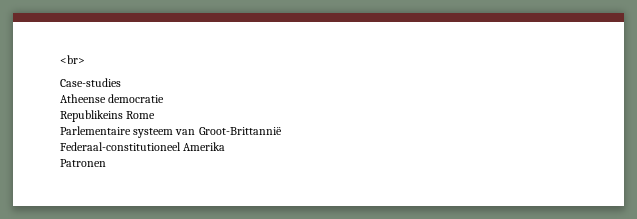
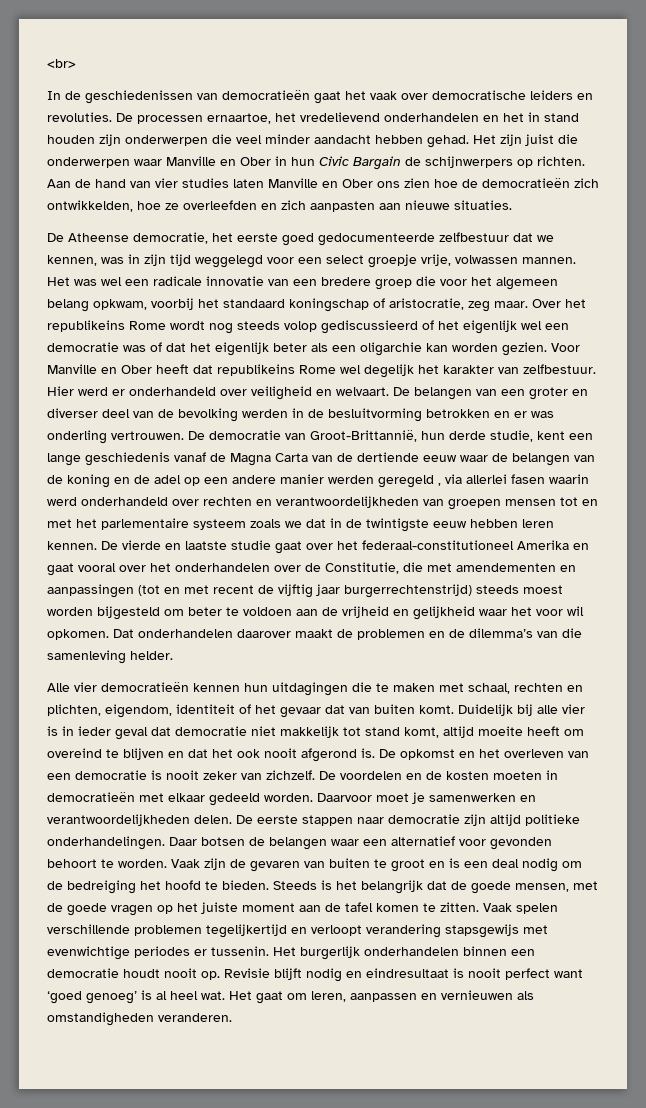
- Case-studies
- Atheense democratie
- Republikeins Rome
- Parlementaire systeem van Groot-Brittannië
- Federaal-constitutioneel Amerika
- Patronen
+ In de geschiedenissen van democratieën gaat het vaak over democratische leiders en revoluties. De processen ernaartoe, het vredelievend onderhandelen en het in stand houden zijn onderwerpen die veel minder aandacht hebben gehad. Het zijn juist die onderwerpen waar Manville en Ober in hun Civic Bargain de schijnwerpers op richten. Aan de hand van vier studies laten Manville en Ober ons zien hoe de democratieën zich ontwikkelden, hoe ze overleefden en zich aanpasten aan nieuwe situaties.
+ De Atheense democratie, het eerste goed gedocumenteerde zelfbestuur dat we kennen, was in zijn tijd weggelegd voor een select groepje vrije, volwassen mannen. Het was wel een radicale innovatie van een bredere groep die voor het algemeen belang opkwam, voorbij het standaard koningschap of aristocratie, zeg maar. Over het republikeins Rome wordt nog steeds volop gediscussieerd of het eigenlijk wel een democratie was of dat het eigenlijk beter als een oligarchie kan worden gezien. Voor Manville en Ober heeft dat republikeins Rome wel degelijk het karakter van zelfbestuur. Hier werd er onderhandeld over veiligheid en welvaart. De belangen van een groter en diverser deel van de bevolking werden in de besluitvorming betrokken en er was onderling vertrouwen. De democratie van Groot-Brittannië, hun derde studie, kent een lange geschiedenis vanaf de Magna Carta van de dertiende eeuw waar de belangen van de koning en de adel op een andere manier werden geregeld , via allerlei fasen waarin werd onderhandeld over rechten en verantwoordelijkheden van groepen mensen tot en met het parlementaire systeem zoals we dat in de twintigste eeuw hebben leren kennen. De vierde en laatste studie gaat over het federaal-constitutioneel Amerika en gaat vooral over het onderhandelen over de Constitutie, die met amendementen en aanpassingen (tot en met recent de vijftig jaar burgerrechtenstrijd) steeds moest worden bijgesteld om beter te voldoen aan de vrijheid en gelijkheid waar het voor wil opkomen. Dat onderhandelen daarover maakt de problemen en de dilemma’s van die samenleving helder.
+ Alle vier democratieën kennen hun uitdagingen die te maken met schaal, rechten en plichten, eigendom, identiteit of het gevaar dat van buiten komt. Duidelijk bij alle vier is in ieder geval dat democratie niet makkelijk tot stand komt, altijd moeite heeft om overeind te blijven en dat het ook nooit afgerond is. De opkomst en het overleven van een democratie is nooit zeker van zichzelf. De voordelen en de kosten moeten in democratieën met elkaar gedeeld worden. Daarvoor moet je samenwerken en verantwoordelijkheden delen. De eerste stappen naar democratie zijn altijd politieke onderhandelingen. Daar botsen de belangen waar een alternatief voor gevonden behoort te worden. Vaak zijn de gevaren van buiten te groot en is een deal nodig om de bedreiging het hoofd te bieden. Steeds is het belangrijk dat de goede mensen, met de goede vragen op het juiste moment aan de tafel komen te zitten. Vaak spelen verschillende problemen tegelijkertijd en verloopt verandering stapsgewijs met evenwichtige periodes er tussenin. Het burgerlijk onderhandelen binnen een democratie houdt nooit op. Revisie blijft nodig en eindresultaat is nooit perfect want ‘goed genoeg’ is al heel wat. Het gaat om leren, aanpassen en vernieuwen als omstandigheden veranderen.

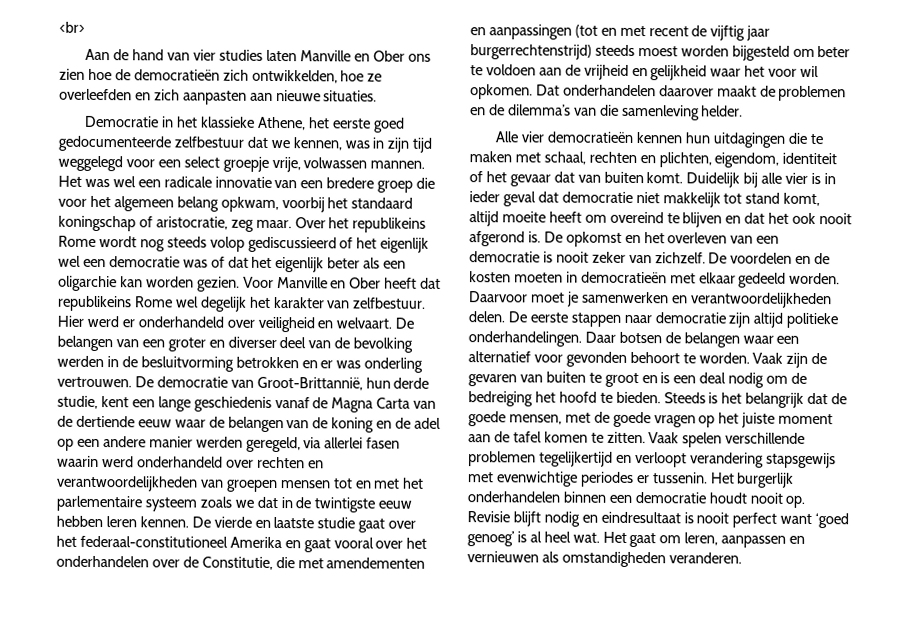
- In de geschiedenissen van democratieën gaat het vaak over democratische leiders en revoluties. De processen ernaartoe, het vredelievend onderhandelen en het in stand houden zijn onderwerpen die veel minder aandacht hebben gehad. Het zijn juist die onderwerpen waar Manville en Ober in hun Civic Bargain de schijnwerpers op richten.
- De Atheense democratie, het eerste goed gedocumenteerde zelfbestuur dat we kennen, was in zijn tijd weggelegd voor een select groepje vrije, volwassen mannen.
+ Democratie in het klassieke Athene, het eerste goed gedocumenteerde zelfbestuur dat we kennen, was in zijn tijd weggelegd voor een select groepje vrije, volwassen mannen.
- De democratie van Groot-Brittannië, hun derde studie, kent een lange geschiedenis vanaf de Magna Carta van de dertiende eeuw waar de belangen van de koning en de adel op een andere manier werden geregeld , via allerlei fasen waarin werd onderhandeld over rechten en verantwoordelijkheden van groepen mensen tot en met het parlementaire systeem zoals we dat in de twintigste eeuw hebben leren kennen.
+ De democratie van Groot-Brittannië, hun derde studie, kent een lange geschiedenis vanaf de Magna Carta van de dertiende eeuw waar de belangen van de koning en de adel op een andere manier werden geregeld, via allerlei fasen waarin werd onderhandeld over rechten en verantwoordelijkheden van groepen mensen tot en met het parlementaire systeem zoals we dat in de twintigste eeuw hebben leren kennen.

